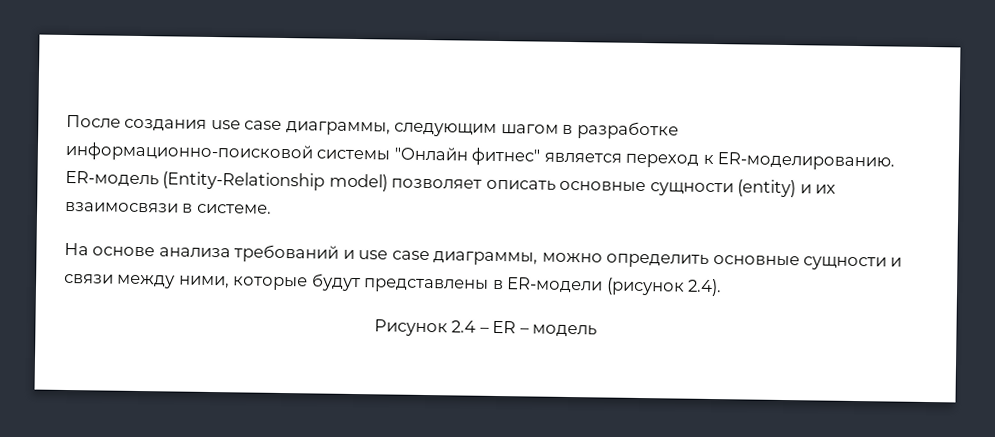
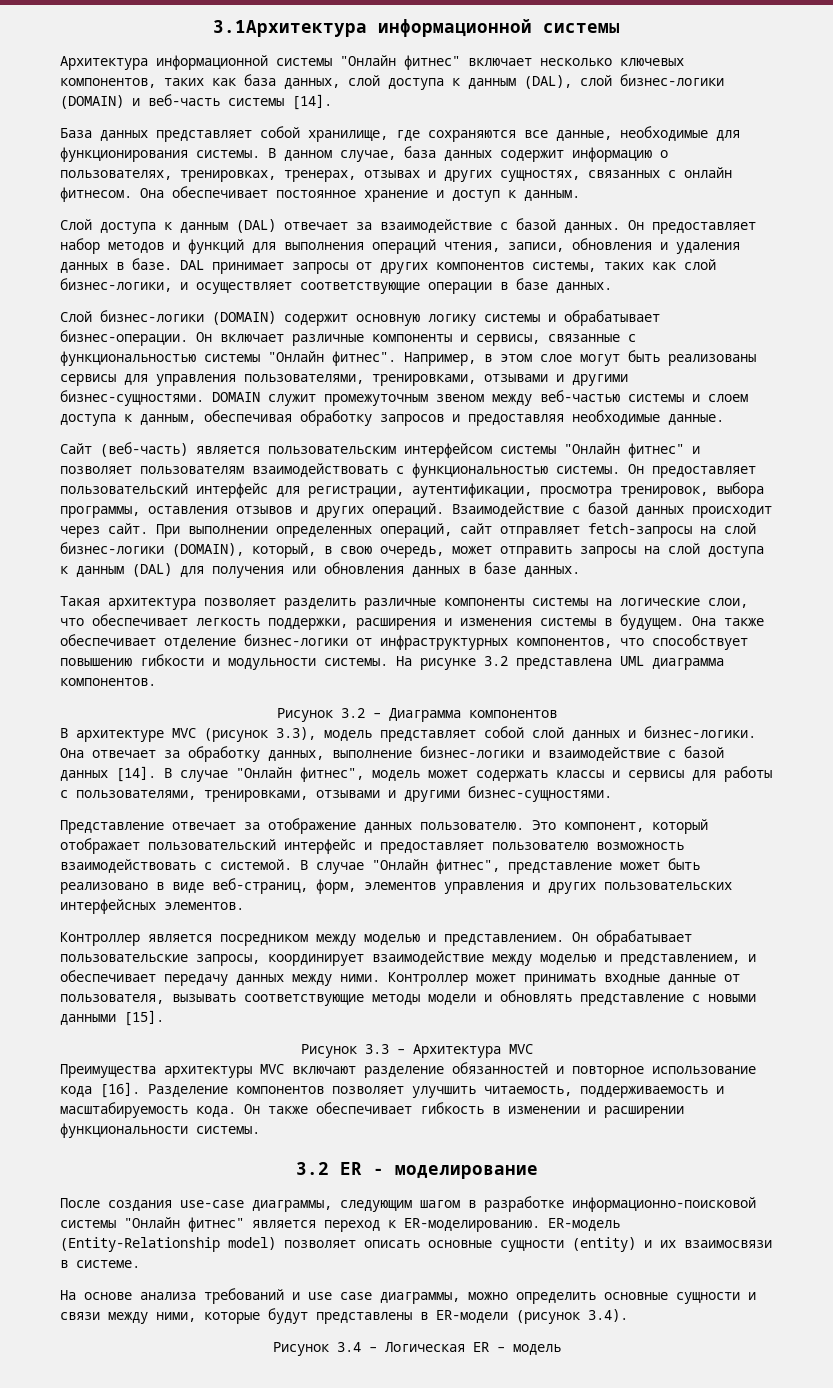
- После создания use case диаграммы, следующим шагом в разработке информационно-поисковой системы "Онлайн фитнес" является переход к ER-моделированию.
+ 3.1Архитектура информационной системы
+ Архитектура информационной системы "Онлайн фитнес" включает несколько ключевых компонентов, таких как база данных, слой доступа к данным (DAL), слой бизнес-логики (DOMAIN) и веб-часть системы [14].
+ База данных представляет собой хранилище, где сохраняются все данные, необходимые для функционирования системы. В данном случае, база данных содержит информацию о пользователях, тренировках, тренерах, отзывах и других сущностях, связанных с онлайн фитнесом. Она обеспечивает постоянное хранение и доступ к данным.
+ Слой доступа к данным (DAL) отвечает за взаимодействие с базой данных. Он предоставляет набор методов и функций для выполнения операций чтения, записи, обновления и удаления данных в базе. DAL принимает запросы от других компонентов системы, таких как слой бизнес-логики, и осуществляет соответствующие операции в базе данных.
+ Слой бизнес-логики (DOMAIN) содержит основную логику системы и обрабатывает бизнес-операции. Он включает различные компоненты и сервисы, связанные с функциональностью системы "Онлайн фитнес". Например, в этом слое могут быть реализованы сервисы для управления пользователями, тренировками, отзывами и другими бизнес-сущностями. DOMAIN служит промежуточным звеном между веб-частью системы и слоем доступа к данным, обеспечивая обработку запросов и предоставляя необходимые данные.
+ Сайт (веб-часть) является пользовательским интерфейсом системы "Онлайн фитнес" и позволяет пользователям взаимодействовать с функциональностью системы. Он предоставляет пользовательский интерфейс для регистрации, аутентификации, просмотра тренировок, выбора программы, оставления отзывов и других операций. Взаимодействие с базой данных происходит через сайт. При выполнении определенных операций, сайт отправляет fetch-запросы на слой бизнес-логики (DOMAIN), который, в свою очередь, может отправить запросы на слой доступа к данным (DAL) для получения или обновления данных в базе данных.
+ Такая архитектура позволяет разделить различные компоненты системы на логические слои, что обеспечивает легкость поддержки, расширения и изменения системы в будущем. Она также обеспечивает отделение бизнес-логики от инфраструктурных компонентов, что способствует повышению гибкости и модульности системы. На рисунке 3.2 представлена UML диаграмма компонентов.
+ Рисунок 3.2 – Диаграмма компонентов
+ В архитектуре MVC (рисунок 3.3), модель представляет собой слой данных и бизнес-логики. Она отвечает за обработку данных, выполнение бизнес-логики и взаимодействие с базой данных [14]. В случае "Онлайн фитнес", модель может содержать классы и сервисы для работы с пользователями, тренировками, отзывами и другими бизнес-сущностями.
+ Представление отвечает за отображение данных пользователю. Это компонент, который отображает пользовательский интерфейс и предоставляет пользователю возможность взаимодействовать с системой. В случае "Онлайн фитнес", представление может быть реализовано в виде веб-страниц, форм, элементов управления и других пользовательских интерфейсных элементов.
+ Контроллер является посредником между моделью и представлением. Он обрабатывает пользовательские запросы, координирует взаимодействие между моделью и представлением, и обеспечивает передачу данных между ними. Контроллер может принимать входные данные от пользователя, вызывать соответствующие методы модели и обновлять представление с новыми данными [15].
+ Рисунок 3.3 – Архитектура MVC
+ Преимущества архитектуры MVC включают разделение обязанностей и повторное использование кода [16]. Разделение компонентов позволяет улучшить читаемость, поддерживаемость и масштабируемость кода. Он также обеспечивает гибкость в изменении и расширении функциональности системы.
+ 3.2 ER - моделирование
+ После создания use-case диаграммы, следующим шагом в разработке информационно-поисковой системы "Онлайн фитнес" является переход к ER-моделированию.
- На основе анализа требований и use case диаграммы, можно определить основные сущности и связи между ними, которые будут представлены в ER-модели (рисунок 2.4).
- Рисунок 2.4 – ER – модель
+ На основе анализа требований и use case диаграммы, можно определить основные сущности и связи между ними, которые будут представлены в ER-модели (рисунок 3.4).
+ Рисунок 3.4 – Логическая ER – модель

